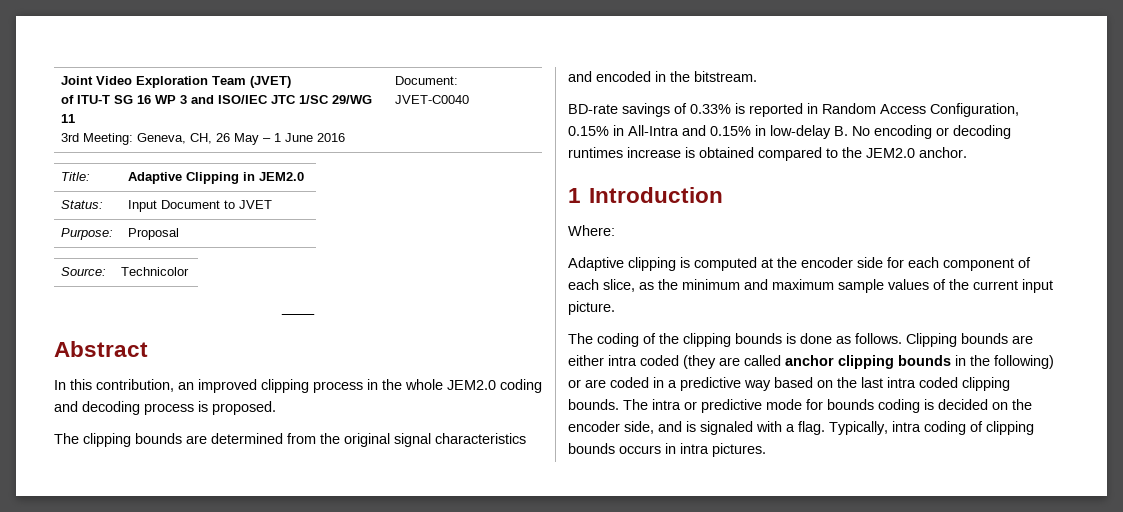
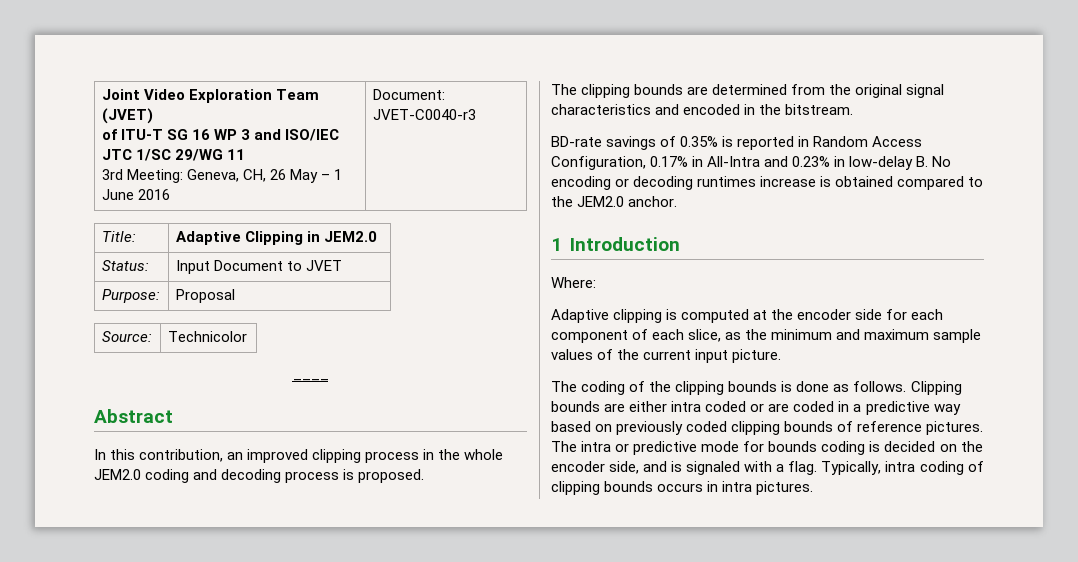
  Joint Video Exploration Team (JVET)
  of ITU-T SG 16 WP 3 and ISO/IEC JTC 1/SC 29/WG 11
- 3rd Meeting: Geneva, CH, 26 May – 1 June 2016 | Document: JVET-C0040
+ 3rd Meeting: Geneva, CH, 26 May – 1 June 2016 | Document: JVET-C0040-r3
- BD-rate savings of 0.33% is reported in Random Access Configuration, 0.15% in All-Intra and 0.15% in low-delay B. No encoding or decoding runtimes increase is obtained compared to the JEM2.0 anchor.
+ BD-rate savings of 0.35% is reported in Random Access Configuration, 0.17% in All-Intra and 0.23% in low-delay B. No encoding or decoding runtimes increase is obtained compared to the JEM2.0 anchor.
- Clipping bounds are either intra coded (they are called anchor clipping bounds in the following) or are coded in a predictive way based on the last intra coded clipping bounds.
+ Clipping bounds are either intra coded or are coded in a predictive way based on previously coded clipping bounds of reference pictures.

